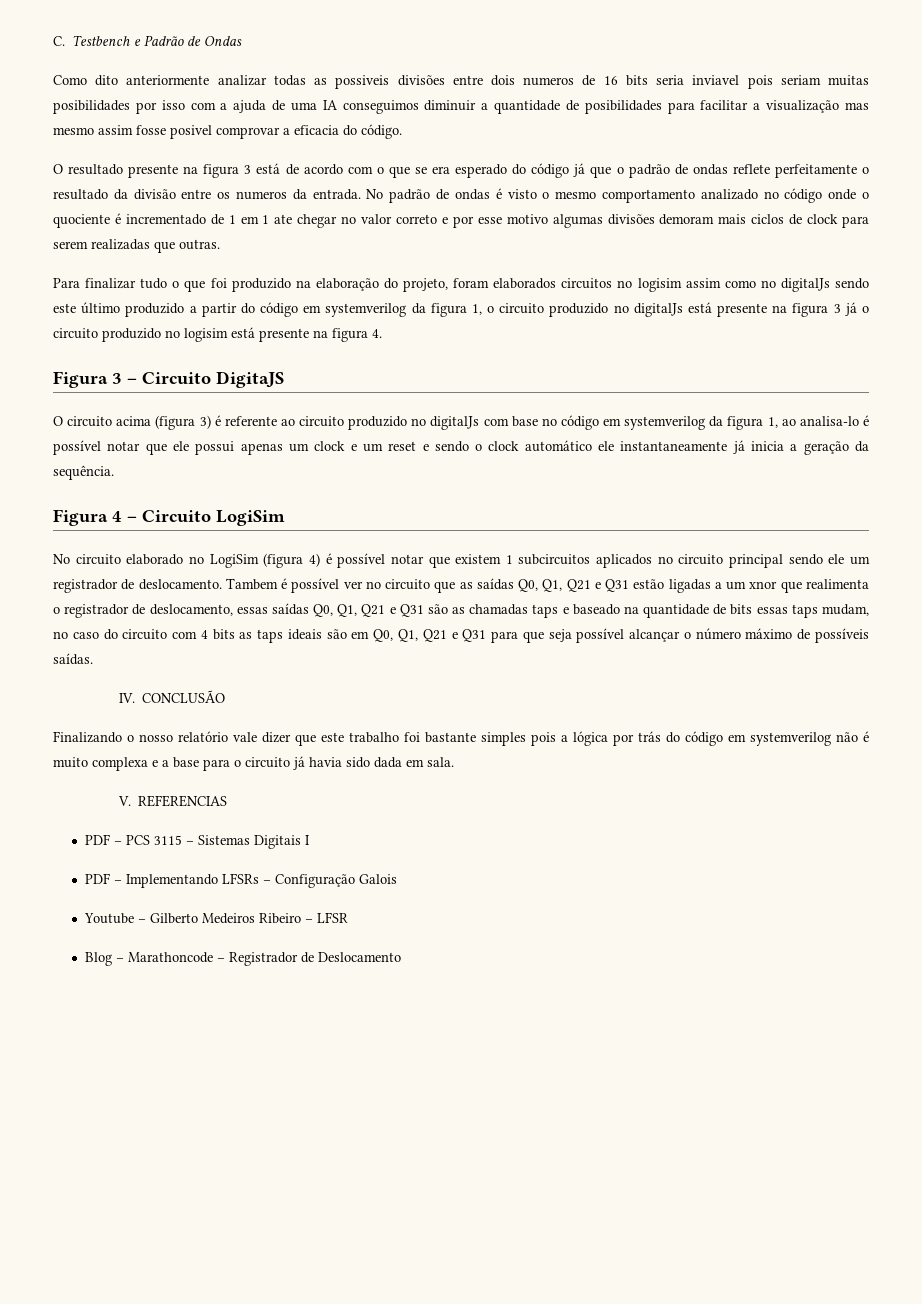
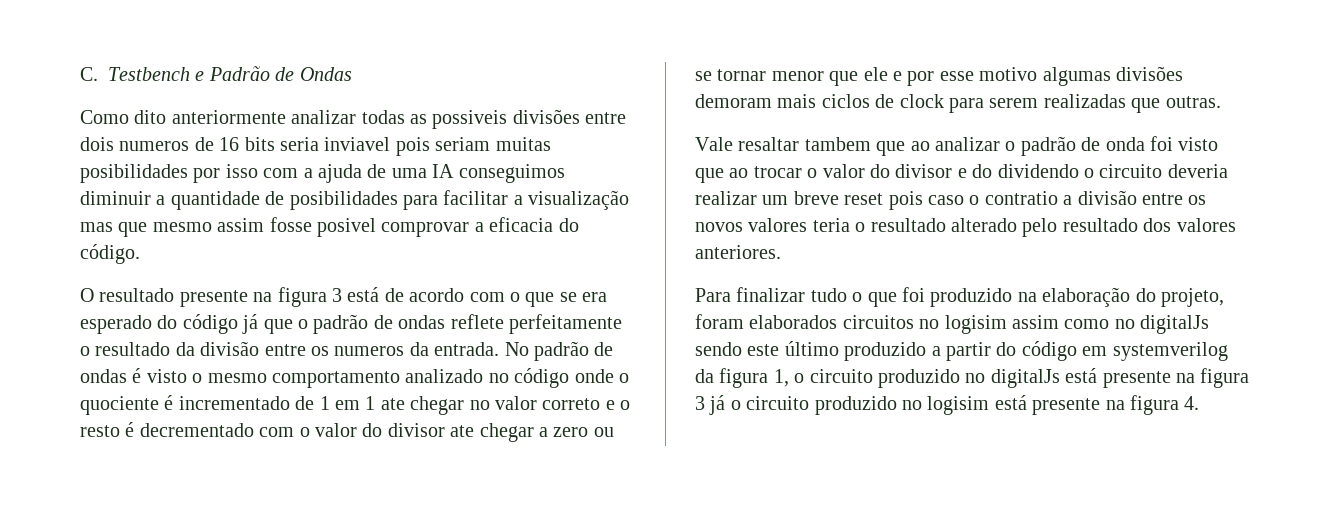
- Como dito anteriormente analizar todas as possiveis divisões entre dois numeros de 16 bits seria inviavel pois seriam muitas posibilidades por isso com a ajuda de uma IA conseguimos diminuir a quantidade de posibilidades para facilitar a visualização mas mesmo assim fosse posivel comprovar a eficacia do código.
+ Como dito anteriormente analizar todas as possiveis divisões entre dois numeros de 16 bits seria inviavel pois seriam muitas posibilidades por isso com a ajuda de uma IA conseguimos diminuir a quantidade de posibilidades para facilitar a visualização mas que mesmo assim fosse posivel comprovar a eficacia do código.
- No padrão de ondas é visto o mesmo comportamento analizado no código onde o quociente é incrementado de 1 em 1 ate chegar no valor correto e por esse motivo algumas divisões demoram mais ciclos de clock para serem realizadas que outras.
+ No padrão de ondas é visto o mesmo comportamento analizado no código onde o quociente é incrementado de 1 em 1 ate chegar no valor correto e o resto é decrementado com o valor do divisor ate chegar a zero ou se tornar menor que ele e por esse motivo algumas divisões demoram mais ciclos de clock para serem realizadas que outras.
+ Vale resaltar tambem que ao analizar o padrão de onda foi visto que ao trocar o valor do divisor e do dividendo o circuito deveria realizar um breve reset pois caso o contratio a divisão entre os novos valores teria o resultado alterado pelo resultado dos valores anteriores.
- Figura 3 – Circuito DigitaJS
- O circuito acima (figura 3) é referente ao circuito produzido no digitalJs com base no código em systemverilog da figura 1, ao analisa-lo é possível notar que ele possui apenas um clock e um reset e sendo o clock automático ele instantaneamente já inicia a geração da sequência.
- Figura 4 – Circuito LogiSim
- No circuito elaborado no LogiSim (figura 4) é possível notar que existem 1 subcircuitos aplicados no circuito principal sendo ele um registrador de deslocamento. Tambem é possível ver no circuito que as saídas Q0, Q1, Q21 e Q31 estão ligadas a um xnor que realimenta o registrador de deslocamento, essas saídas Q0, Q1, Q21 e Q31 são as chamadas taps e baseado na quantidade de bits essas taps mudam, no caso do circuito com 4 bits as taps ideais são em Q0, Q1, Q21 e Q31 para que seja possível alcançar o número máximo de possíveis saídas.
- IV. CONCLUSÃO
- Finalizando o nosso relatório vale dizer que este trabalho foi bastante simples pois a lógica por trás do código em systemverilog não é muito complexa e a base para o circuito já havia sido dada em sala.
- V. REFERENCIAS
- PDF – PCS 3115 – Sistemas Digitais I
- PDF – Implementando LFSRs – Configuração Galois
- Youtube – Gilberto Medeiros Ribeiro – LFSR
- Blog – Marathoncode – Registrador de Deslocamento

